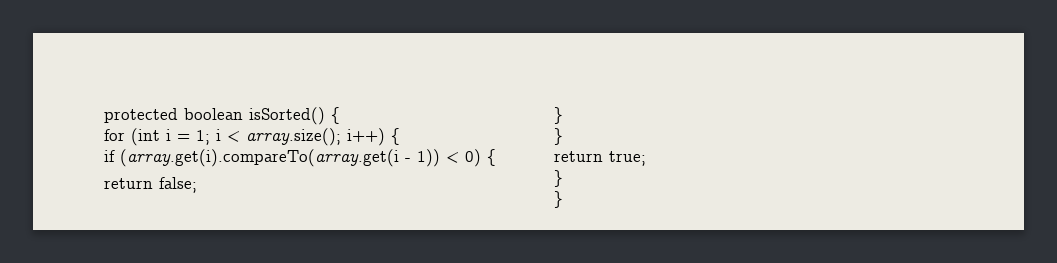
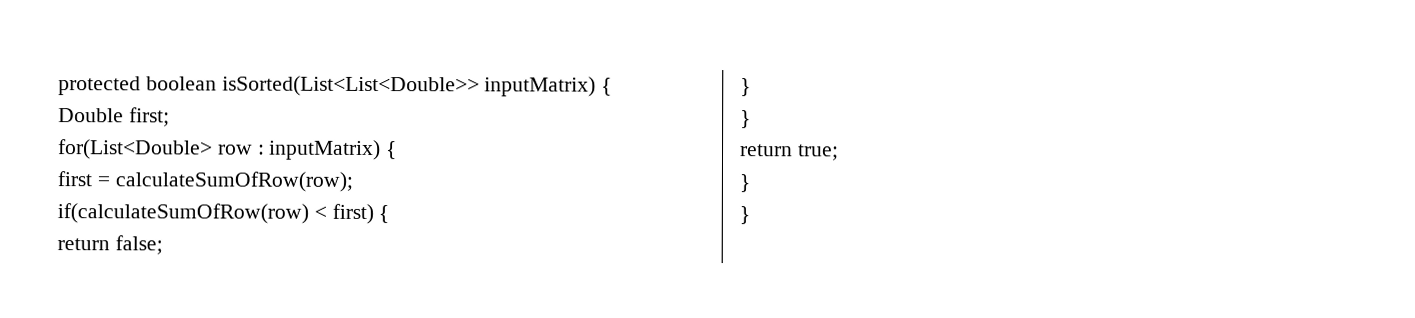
- protected boolean isSorted() {
- for (int i = 1; i < array.size(); i++) {
- if (array.get(i).compareTo(array.get(i - 1)) < 0) {
+ protected boolean isSorted(List<List<Double>> inputMatrix) {
+ Double first;
+ for(List<Double> row : inputMatrix) {
+ first = calculateSumOfRow(row);
+ if(calculateSumOfRow(row) < first) {

